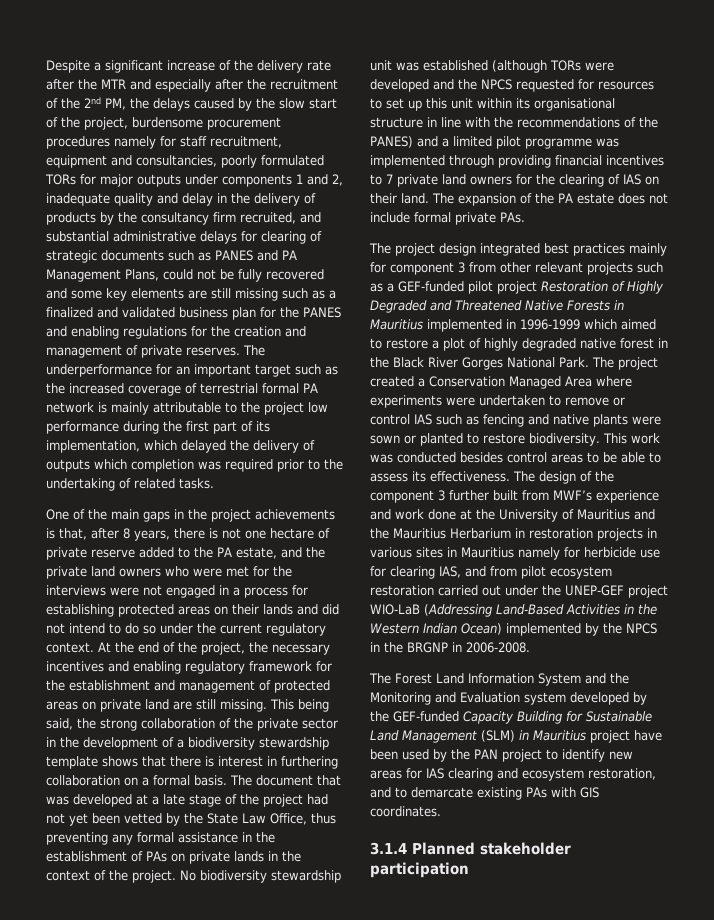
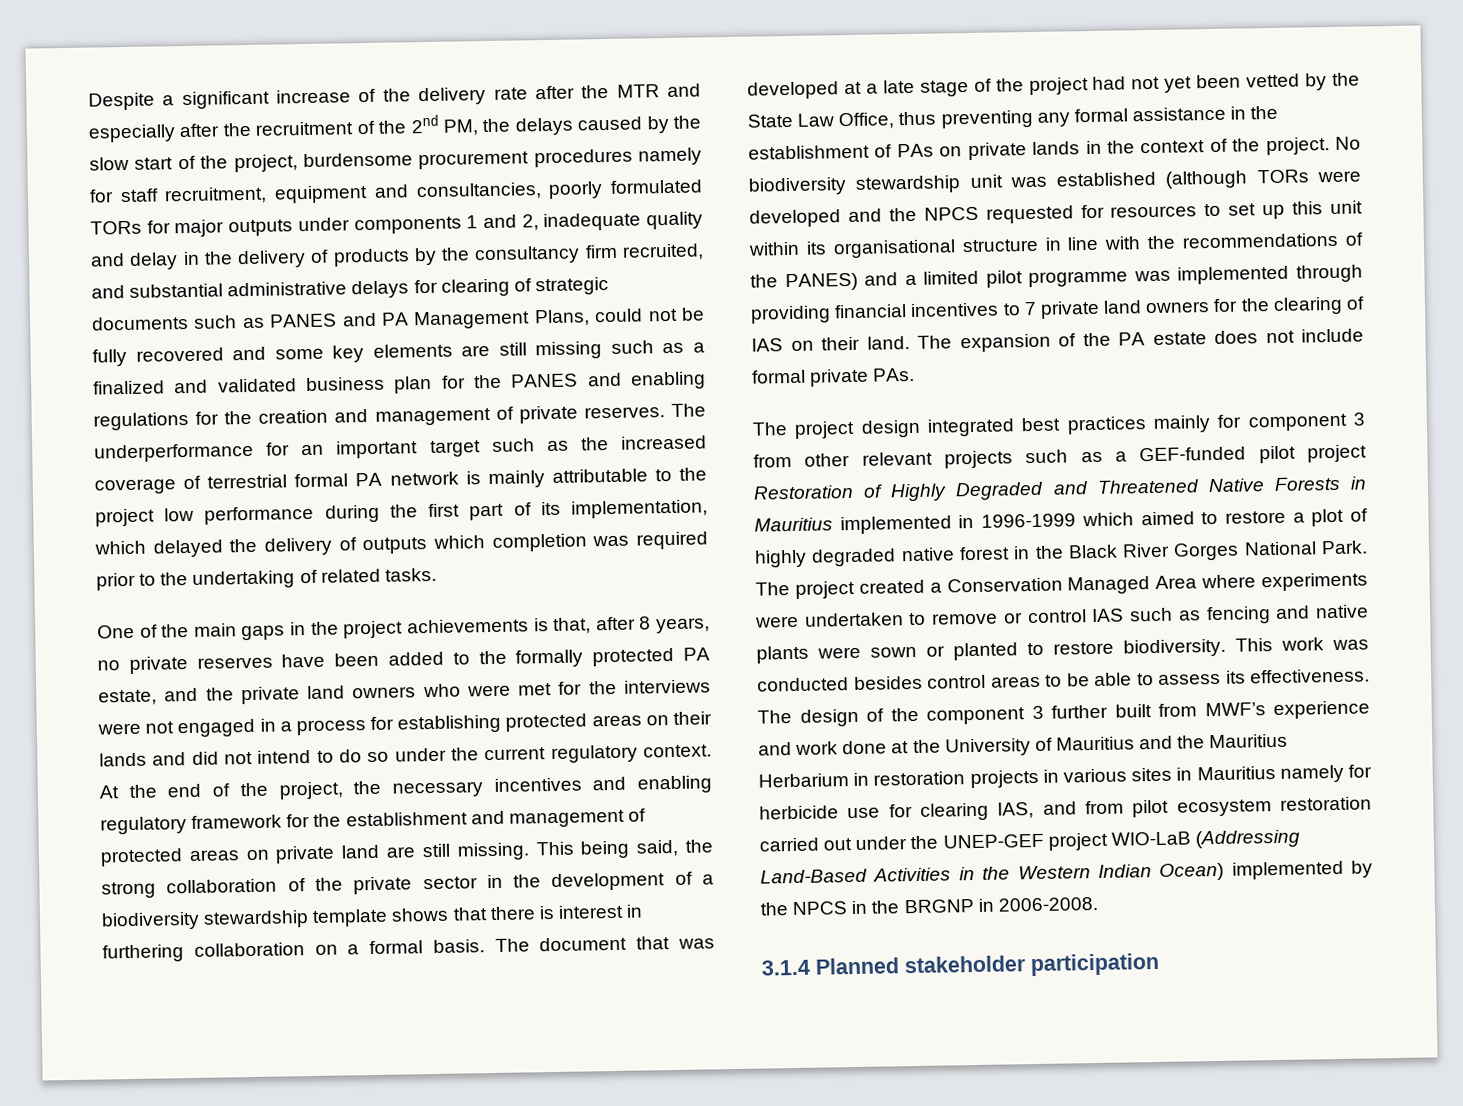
- One of the main gaps in the project achievements is that, after 8 years, there is not one hectare of private reserve added to the PA estate, and the private land owners who were met for the interviews were not engaged in a process for establishing protected areas on their lands and did not intend to do so under the current regulatory context.
+ One of the main gaps in the project achievements is that, after 8 years, no private reserves have been added to the formally protected PA estate, and the private land owners who were met for the interviews were not engaged in a process for establishing protected areas on their lands and did not intend to do so under the current regulatory context.
- The Forest Land Information System and the Monitoring and Evaluation system developed by the GEF-funded Capacity Building for Sustainable Land Management (SLM) in Mauritius project have been used by the PAN project to identify new areas for IAS clearing and ecosystem restoration, and to demarcate existing PAs with GIS coordinates.

